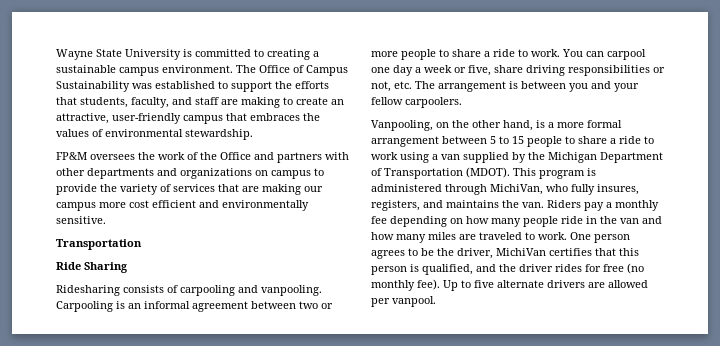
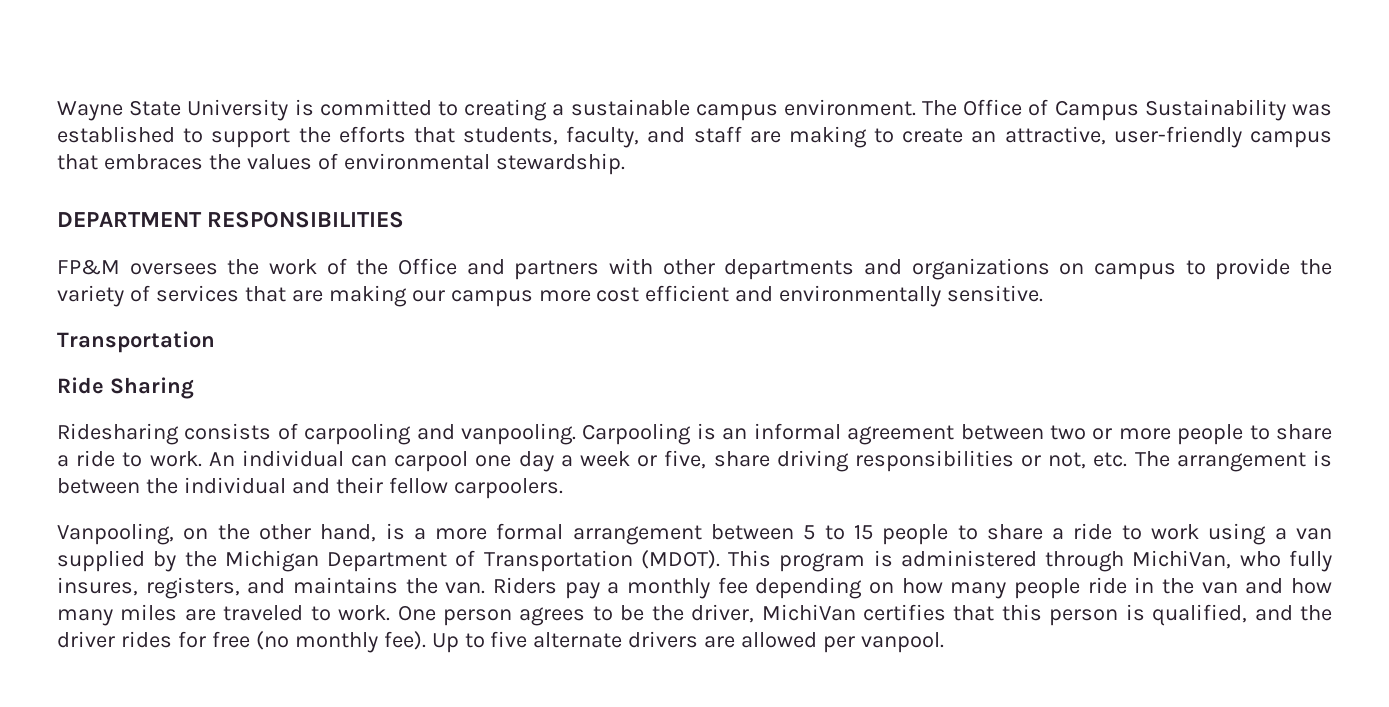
+ DEPARTMENT RESPONSIBILITIES
- You can carpool one day a week or five, share driving responsibilities or not, etc. The arrangement is between you and your fellow carpoolers.
+ An individual can carpool one day a week or five, share driving responsibilities or not, etc. The arrangement is between the individual and their fellow carpoolers.

